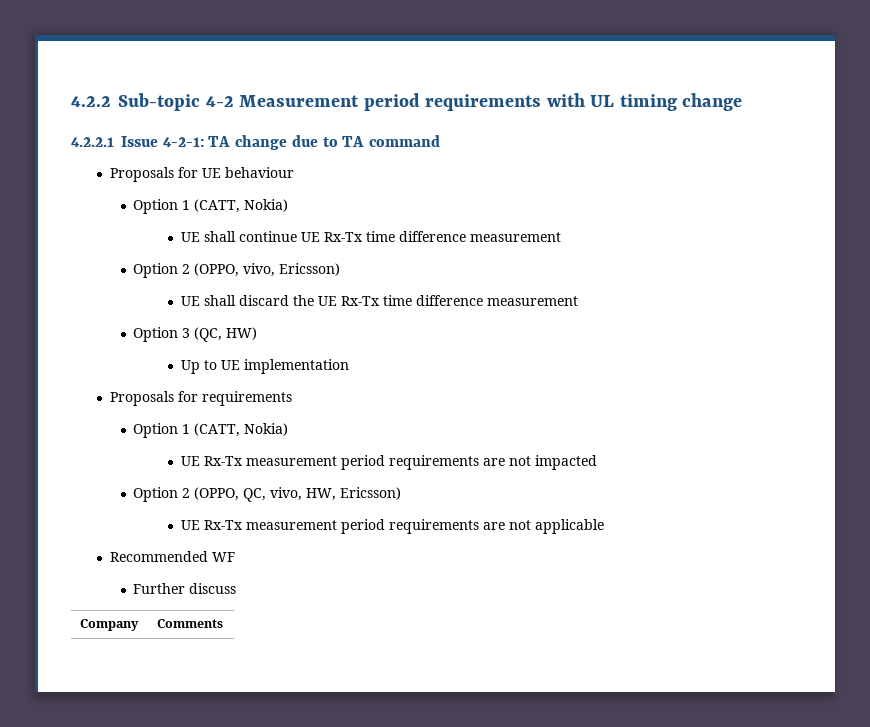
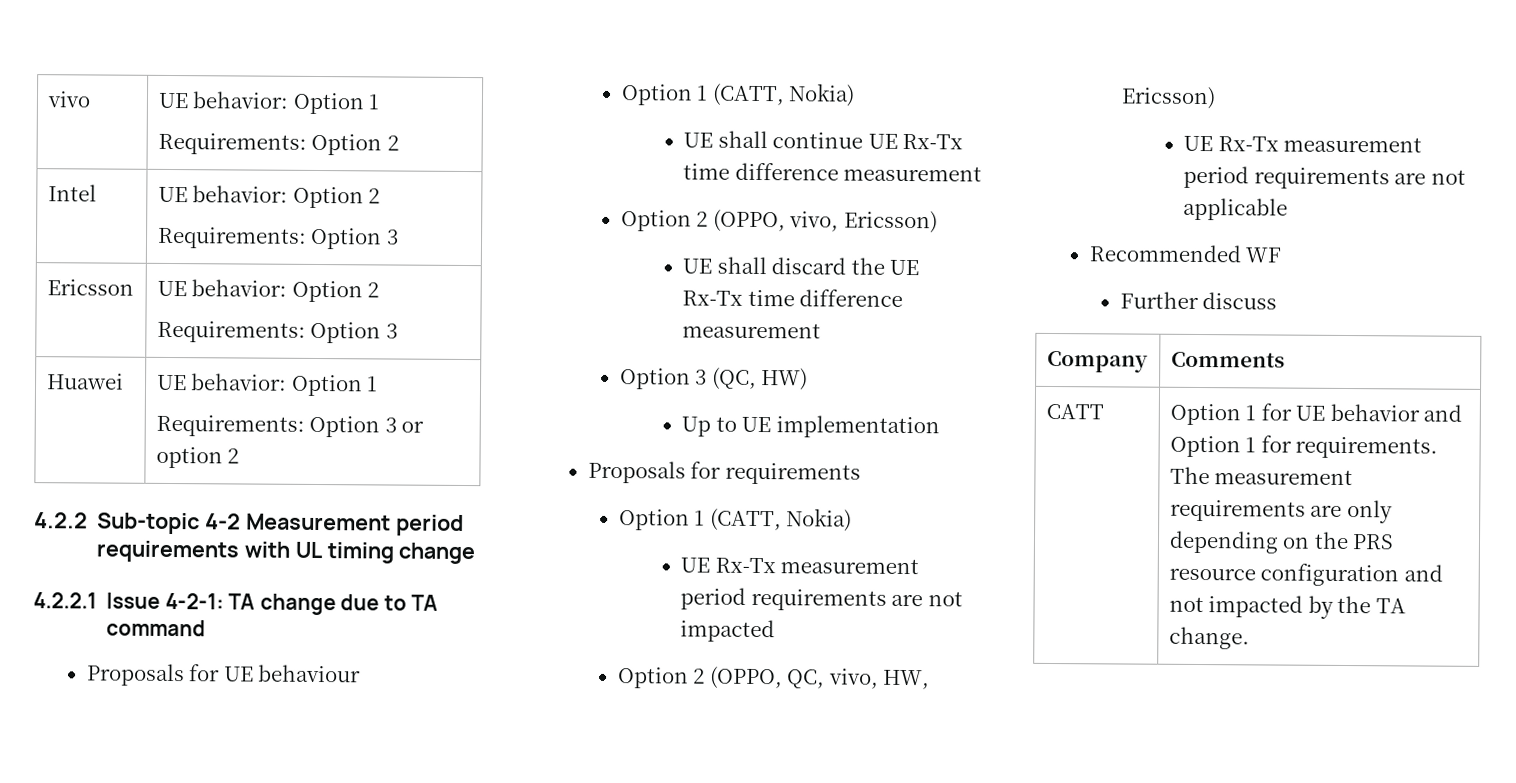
+ vivo | UE behavior: Option 1
+ Requirements: Option 2
+ Intel | UE behavior: Option 2
+ Requirements: Option 3
+ Ericsson | UE behavior: Option 2
+ Requirements: Option 3
+ Huawei | UE behavior: Option 1
+ Requirements: Option 3 or option 2
+ CATT | Option 1 for UE behavior and Option 1 for requirements. The measurement requirements are only depending on the PRS resource configuration and not impacted by the TA change.

